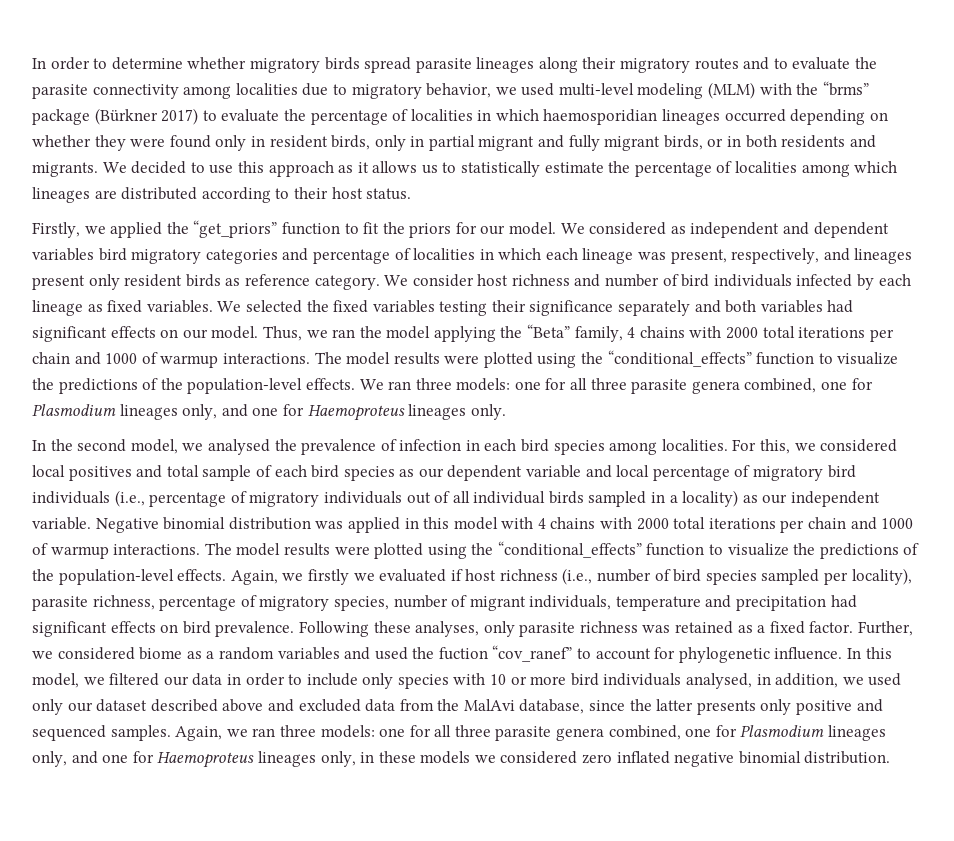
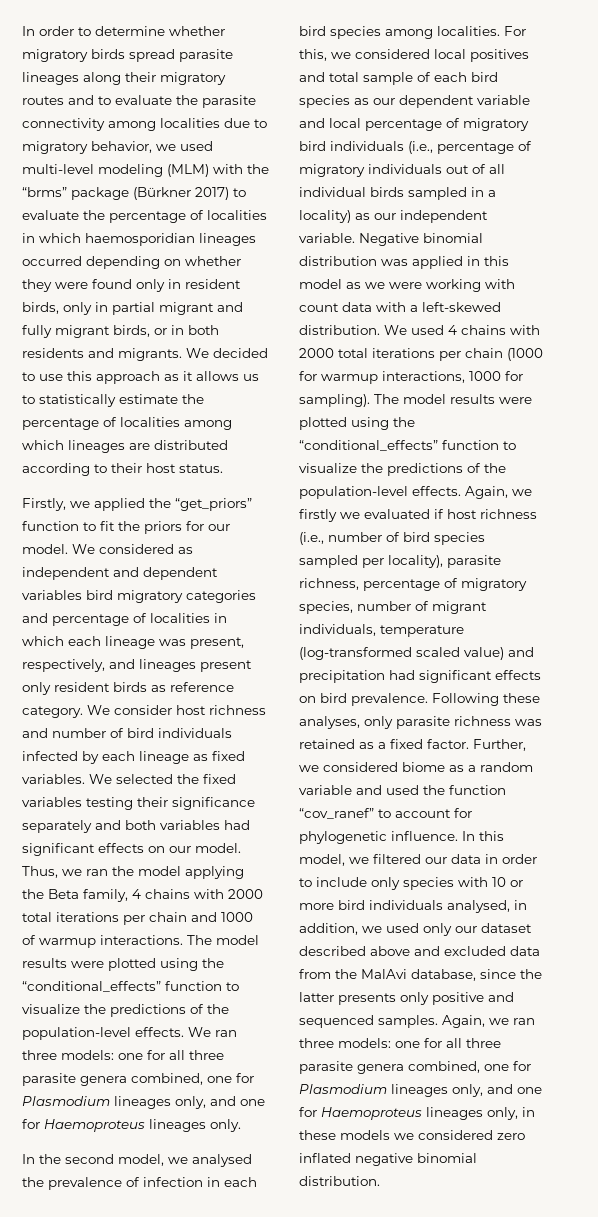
- Thus, we ran the model applying the “Beta” family, 4 chains with 2000 total iterations per chain and 1000 of warmup interactions.
+ Thus, we ran the model applying the Beta family, 4 chains with 2000 total iterations per chain and 1000 of warmup interactions.
- Negative binomial distribution was applied in this model with 4 chains with 2000 total iterations per chain and 1000 of warmup interactions.
+ Negative binomial distribution was applied in this model as we were working with count data with a left-skewed distribution. We used 4 chains with 2000 total iterations per chain (1000 for warmup interactions, 1000 for sampling).
- Again, we firstly we evaluated if host richness (i.e., number of bird species sampled per locality), parasite richness, percentage of migratory species, number of migrant individuals, temperature and precipitation had significant effects on bird prevalence.
+ Again, we firstly we evaluated if host richness (i.e., number of bird species sampled per locality), parasite richness, percentage of migratory species, number of migrant individuals, temperature (log-transformed scaled value) and precipitation had significant effects on bird prevalence.
- Further, we considered biome as a random variables and used the fuction “cov_ranef” to account for phylogenetic influence.
+ Further, we considered biome as a random variable and used the function “cov_ranef” to account for phylogenetic influence.

